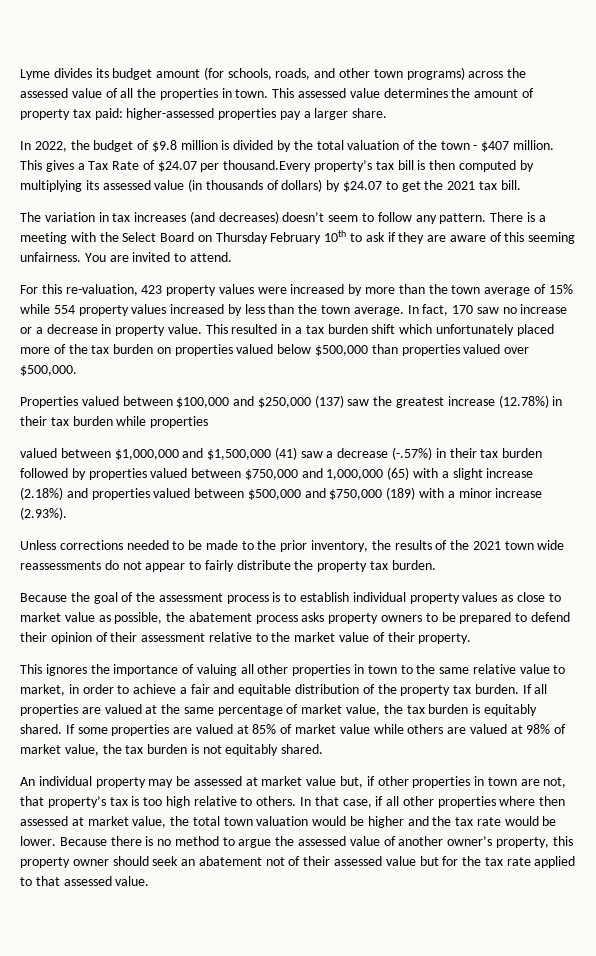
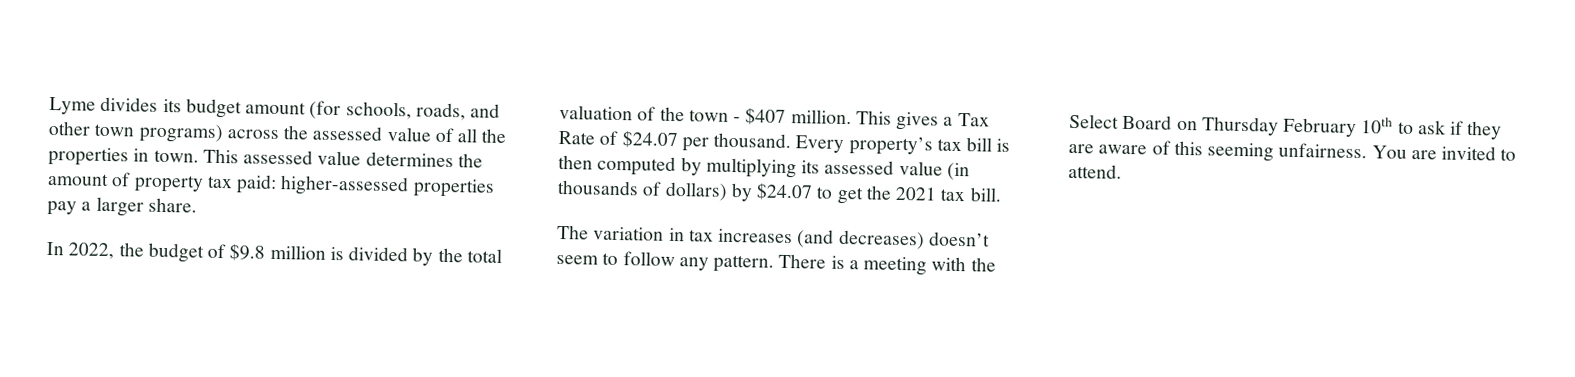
- This gives a Tax Rate of $24.07 per thousand.Every property’s tax bill is then computed by multiplying its assessed value (in thousands of dollars) by $24.07 to get the 2021 tax bill.
+ This gives a Tax Rate of $24.07 per thousand. Every property’s tax bill is then computed by multiplying its assessed value (in thousands of dollars) by $24.07 to get the 2021 tax bill.
- For this re-valuation, 423 property values were increased by more than the town average of 15% while 554 property values increased by less than the town average. In fact, 170 saw no increase or a decrease in property value. This resulted in a tax burden shift which unfortunately placed more of the tax burden on properties valued below $500,000 than properties valued over $500,000.
- Properties valued between $100,000 and $250,000 (137) saw the greatest increase (12.78%) in their tax burden while properties
- valued between $1,000,000 and $1,500,000 (41) saw a decrease (-.57%) in their tax burden followed by properties valued between $750,000 and 1,000,000 (65) with a slight increase (2.18%) and properties valued between $500,000 and $750,000 (189) with a minor increase (2.93%).
- Unless corrections needed to be made to the prior inventory, the results of the 2021 town wide reassessments do not appear to fairly distribute the property tax burden.
- Because the goal of the assessment process is to establish individual property values as close to market value as possible, the abatement process asks property owners to be prepared to defend their opinion of their assessment relative to the market value of their property.
- This ignores the importance of valuing all other properties in town to the same relative value to market, in order to achieve a fair and equitable distribution of the property tax burden. If all properties are valued at the same percentage of market value, the tax burden is equitably shared. If some properties are valued at 85% of market value while others are valued at 98% of market value, the tax burden is not equitably shared.
- An individual property may be assessed at market value but, if other properties in town are not, that property’s tax is too high relative to others. In that case, if all other properties where then assessed at market value, the total town valuation would be higher and the tax rate would be lower. Because there is no method to argue the assessed value of another owner’s property, this property owner should seek an abatement not of their assessed value but for the tax rate applied to that assessed value.

